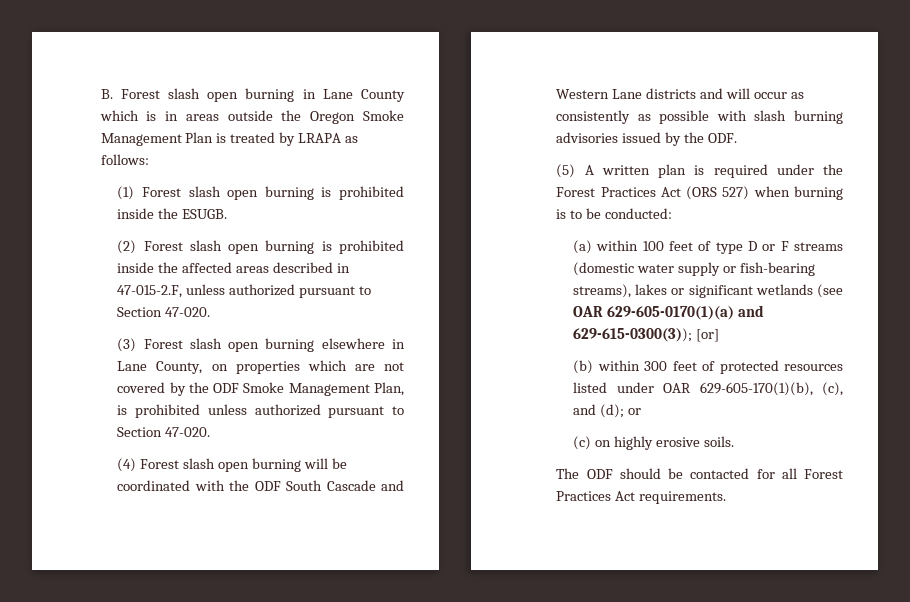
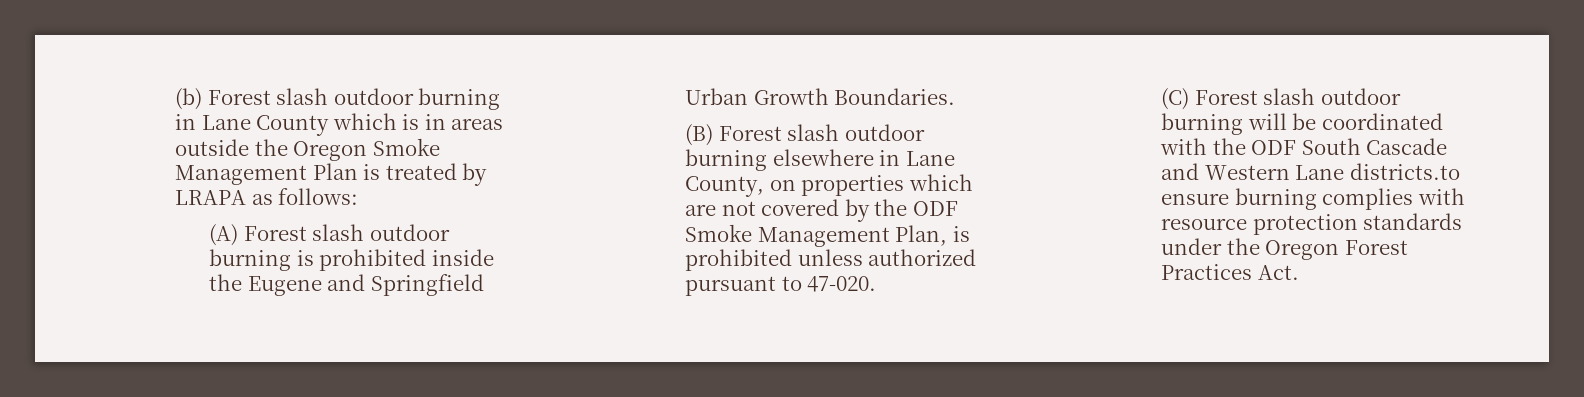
- B. Forest slash open burning in Lane County which is in areas outside the Oregon Smoke Management Plan is treated by LRAPA as follows:
+ (b) Forest slash outdoor burning in Lane County which is in areas outside the Oregon Smoke Management Plan is treated by LRAPA as follows:
- (1) Forest slash open burning is prohibited inside the ESUGB.
- (2) Forest slash open burning is prohibited inside the affected areas described in 47-015-2.F, unless authorized pursuant to Section 47-020.
- (3) Forest slash open burning elsewhere in Lane County, on properties which are not covered by the ODF Smoke Management Plan, is prohibited unless authorized pursuant to Section 47-020.
- (4) Forest slash open burning will be coordinated with the ODF South Cascade and Western Lane districts and will occur as consistently as possible with slash burning advisories issued by the ODF.
- (5) A written plan is required under the Forest Practices Act (ORS 527) when burning is to be conducted:
- (a) within 100 feet of type D or F streams (domestic water supply or fish-bearing streams), lakes or significant wetlands (see OAR 629-605-0170(1)(a) and 629-615-0300(3)); [or]
- (b) within 300 feet of protected resources listed under OAR 629-605-170(1)(b), (c), and (d); or
- (c) on highly erosive soils.
- The ODF should be contacted for all Forest Practices Act requirements.
+ (A) Forest slash outdoor burning is prohibited inside the Eugene and Springfield Urban Growth Boundaries.
+ (B) Forest slash outdoor burning elsewhere in Lane County, on properties which are not covered by the ODF Smoke Management Plan, is prohibited unless authorized pursuant to 47-020.
+ (C) Forest slash outdoor burning will be coordinated with the ODF South Cascade and Western Lane districts.to ensure burning complies with resource protection standards under the Oregon Forest Practices Act.

